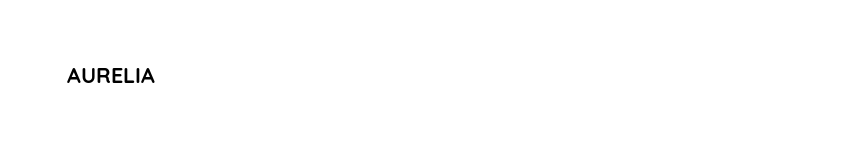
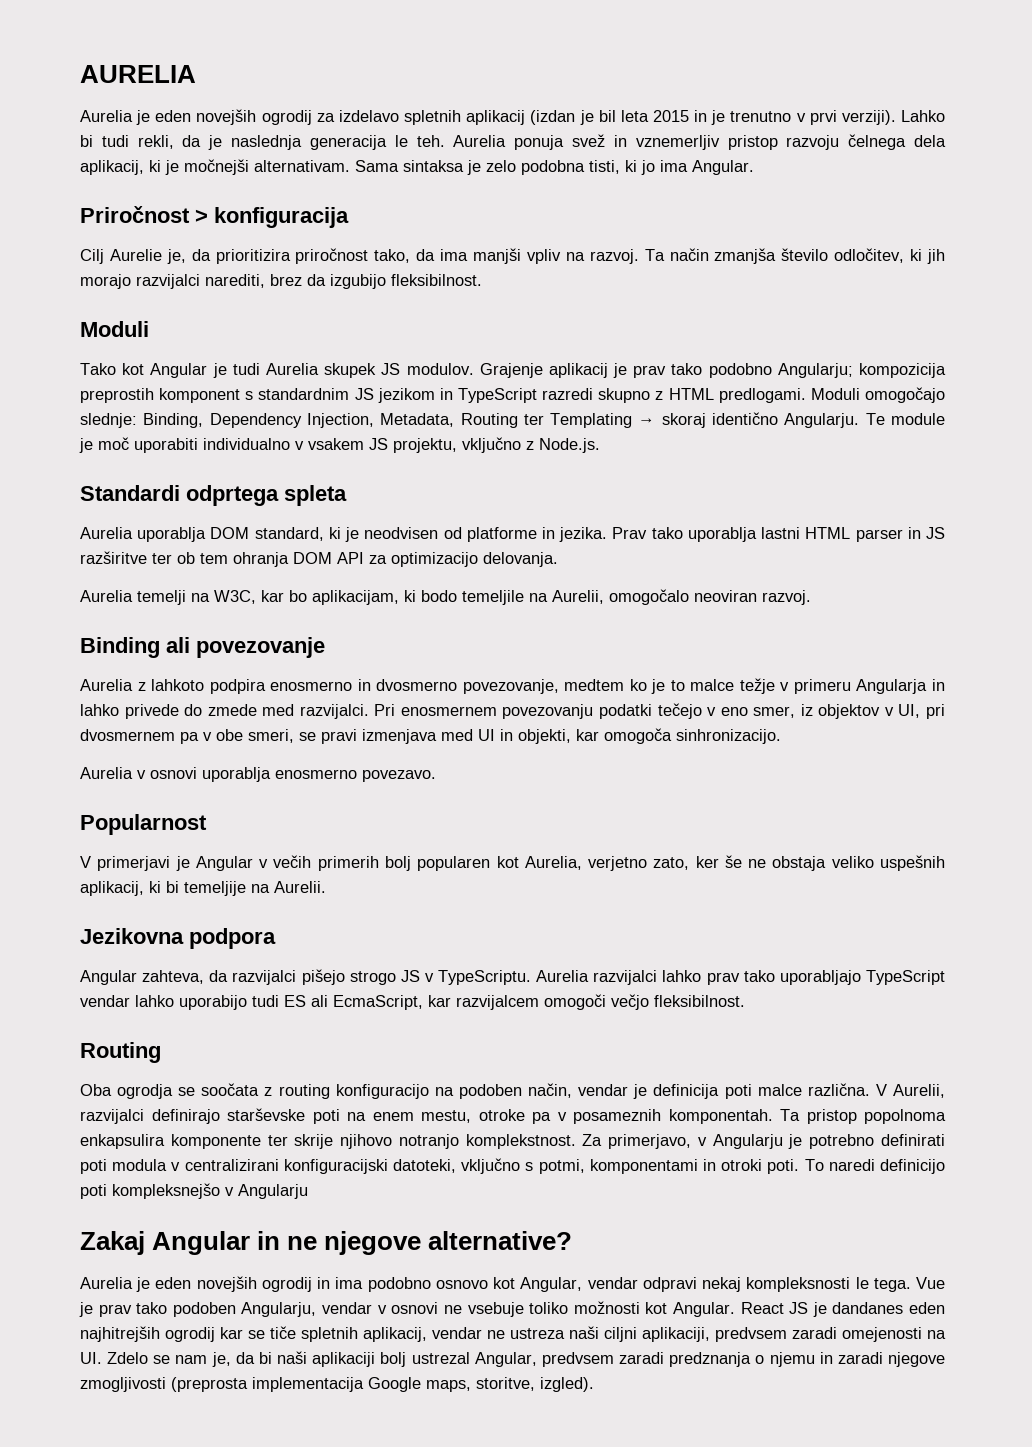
+ Aurelia je eden novejših ogrodij za izdelavo spletnih aplikacij (izdan je bil leta 2015 in je trenutno v prvi verziji). Lahko bi tudi rekli, da je naslednja generacija le teh. Aurelia ponuja svež in vznemerljiv pristop razvoju čelnega dela aplikacij, ki je močnejši alternativam. Sama sintaksa je zelo podobna tisti, ki jo ima Angular.
+ Priročnost > konfiguracija
+ Cilj Aurelie je, da prioritizira priročnost tako, da ima manjši vpliv na razvoj. Ta način zmanjša število odločitev, ki jih morajo razvijalci narediti, brez da izgubijo fleksibilnost.
+ Moduli
+ Tako kot Angular je tudi Aurelia skupek JS modulov. Grajenje aplikacij je prav tako podobno Angularju; kompozicija preprostih komponent s standardnim JS jezikom in TypeScript razredi skupno z HTML predlogami. Moduli omogočajo slednje: Binding, Dependency Injection, Metadata, Routing ter Templating → skoraj identično Angularju. Te module je moč uporabiti individualno v vsakem JS projektu, vključno z Node.js.
+ Standardi odprtega spleta
+ Aurelia uporablja DOM standard, ki je neodvisen od platforme in jezika. Prav tako uporablja lastni HTML parser in JS razširitve ter ob tem ohranja DOM API za optimizacijo delovanja.
+ Aurelia temelji na W3C, kar bo aplikacijam, ki bodo temeljile na Aurelii, omogočalo neoviran razvoj.
+ Binding ali povezovanje
+ Aurelia z lahkoto podpira enosmerno in dvosmerno povezovanje, medtem ko je to malce težje v primeru Angularja in lahko privede do zmede med razvijalci. Pri enosmernem povezovanju podatki tečejo v eno smer, iz objektov v UI, pri dvosmernem pa v obe smeri, se pravi izmenjava med UI in objekti, kar omogoča sinhronizacijo.
+ Aurelia v osnovi uporablja enosmerno povezavo.
+ Popularnost
+ V primerjavi je Angular v večih primerih bolj popularen kot Aurelia, verjetno zato, ker še ne obstaja veliko uspešnih aplikacij, ki bi temeljije na Aurelii.
+ Jezikovna podpora
+ Angular zahteva, da razvijalci pišejo strogo JS v TypeScriptu. Aurelia razvijalci lahko prav tako uporabljajo TypeScript vendar lahko uporabijo tudi ES ali EcmaScript, kar razvijalcem omogoči večjo fleksibilnost.
+ Routing
+ Oba ogrodja se soočata z routing konfiguracijo na podoben način, vendar je definicija poti malce različna. V Aurelii, razvijalci definirajo starševske poti na enem mestu, otroke pa v posameznih komponentah. Ta pristop popolnoma enkapsulira komponente ter skrije njihovo notranjo komplekstnost. Za primerjavo, v Angularju je potrebno definirati poti modula v centralizirani konfiguracijski datoteki, vključno s potmi, komponentami in otroki poti. To naredi definicijo poti kompleksnejšo v Angularju
+ Zakaj Angular in ne njegove alternative?
+ Aurelia je eden novejših ogrodij in ima podobno osnovo kot Angular, vendar odpravi nekaj kompleksnosti le tega. Vue je prav tako podoben Angularju, vendar v osnovi ne vsebuje toliko možnosti kot Angular. React JS je dandanes eden najhitrejših ogrodij kar se tiče spletnih aplikacij, vendar ne ustreza naši ciljni aplikaciji, predvsem zaradi omejenosti na UI. Zdelo se nam je, da bi naši aplikaciji bolj ustrezal Angular, predvsem zaradi predznanja o njemu in zaradi njegove zmogljivosti (preprosta implementacija Google maps, storitve, izgled).

